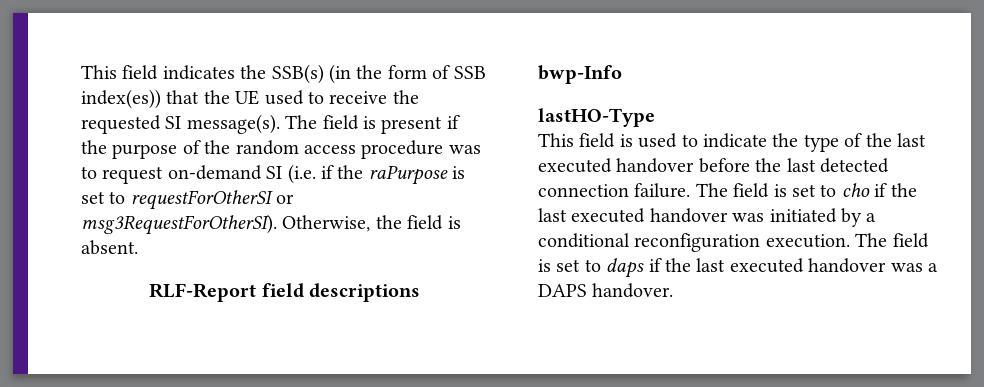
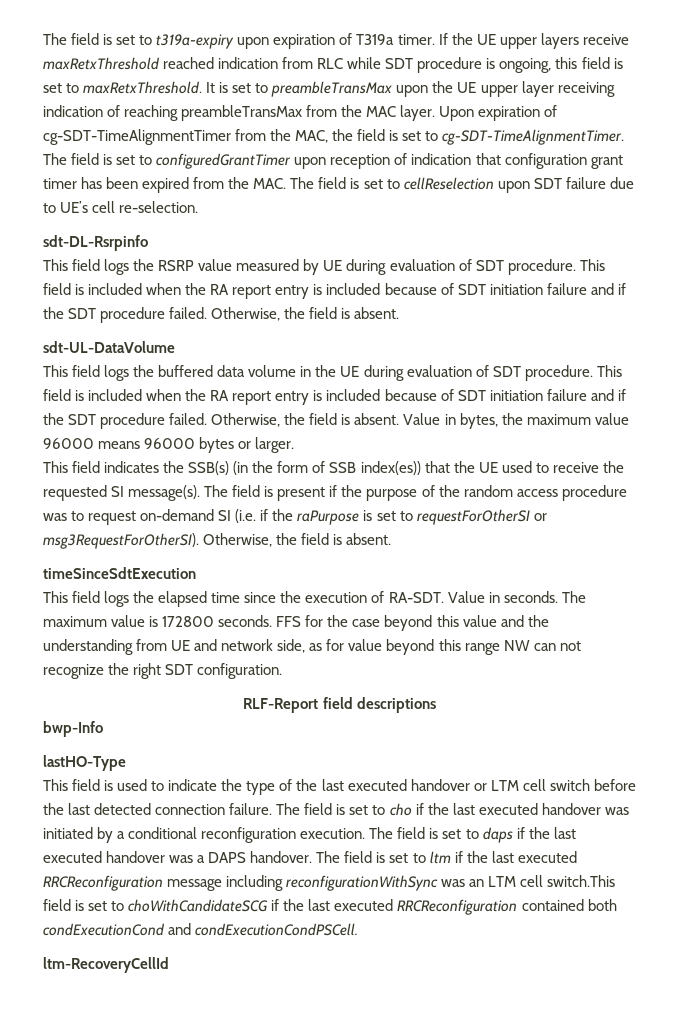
+ The field is set to t319a-expiry upon expiration of T319a timer. If the UE upper layers receive maxRetxThreshold reached indication from RLC while SDT procedure is ongoing, this field is set to maxRetxThreshold. It is set to preambleTransMax upon the UE upper layer receiving indication of reaching preambleTransMax from the MAC layer. Upon expiration of cg-SDT-TimeAlignmentTimer from the MAC, the field is set to cg-SDT-TimeAlignmentTimer. The field is set to configuredGrantTimer upon reception of indication that configuration grant timer has been expired from the MAC. The field is set to cellReselection upon SDT failure due to UE’s cell re-selection.
+ sdt-DL-Rsrpinfo
+ This field logs the RSRP value measured by UE during evaluation of SDT procedure. This field is included when the RA report entry is included because of SDT initiation failure and if the SDT procedure failed. Otherwise, the field is absent.
+ sdt-UL-DataVolume
+ This field logs the buffered data volume in the UE during evaluation of SDT procedure. This field is included when the RA report entry is included because of SDT initiation failure and if the SDT procedure failed. Otherwise, the field is absent. Value in bytes, the maximum value 96000 means 96000 bytes or larger.
+ timeSinceSdtExecution
+ This field logs the elapsed time since the execution of RA-SDT. Value in seconds. The maximum value is 172800 seconds. FFS for the case beyond this value and the understanding from UE and network side, as for value beyond this range NW can not recognize the right SDT configuration.
- This field is used to indicate the type of the last executed handover before the last detected connection failure.
+ This field is used to indicate the type of the last executed handover or LTM cell switch before the last detected connection failure.
+ The field is set to ltm if the last executed RRCReconfiguration message including reconfigurationWithSync was an LTM cell switch.This field is set to choWithCandidateSCG if the last executed RRCReconfiguration contained both condExecutionCond and condExecutionCondPSCell.
+ ltm-RecoveryCellId

